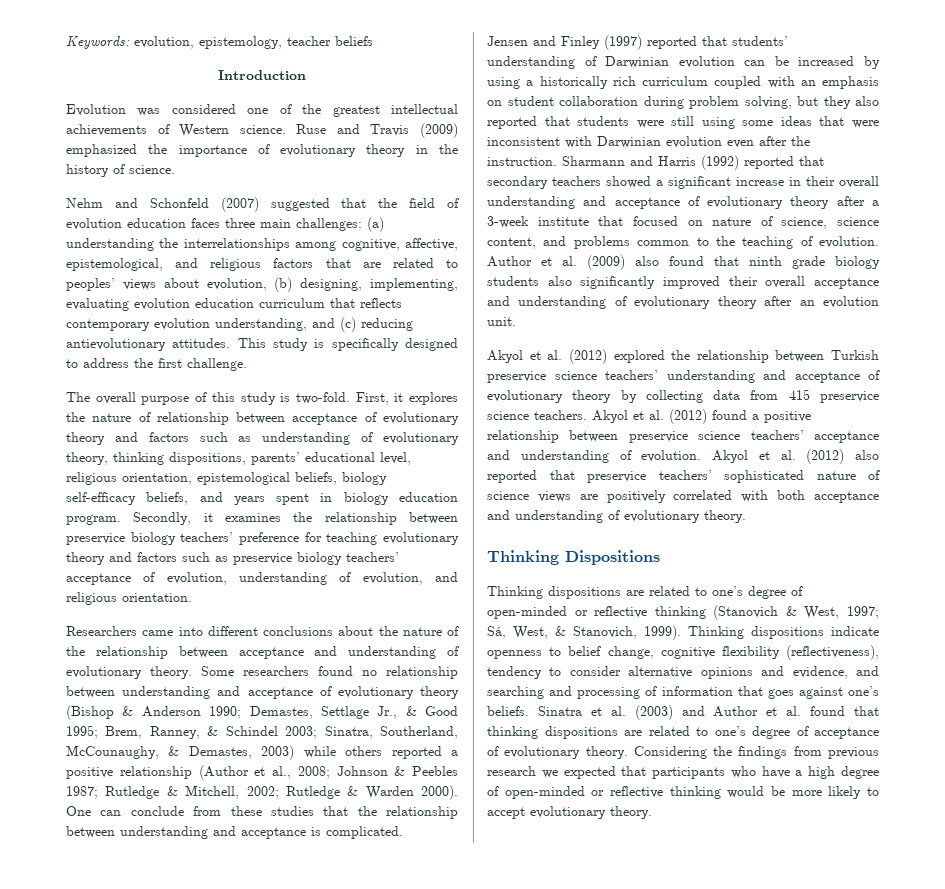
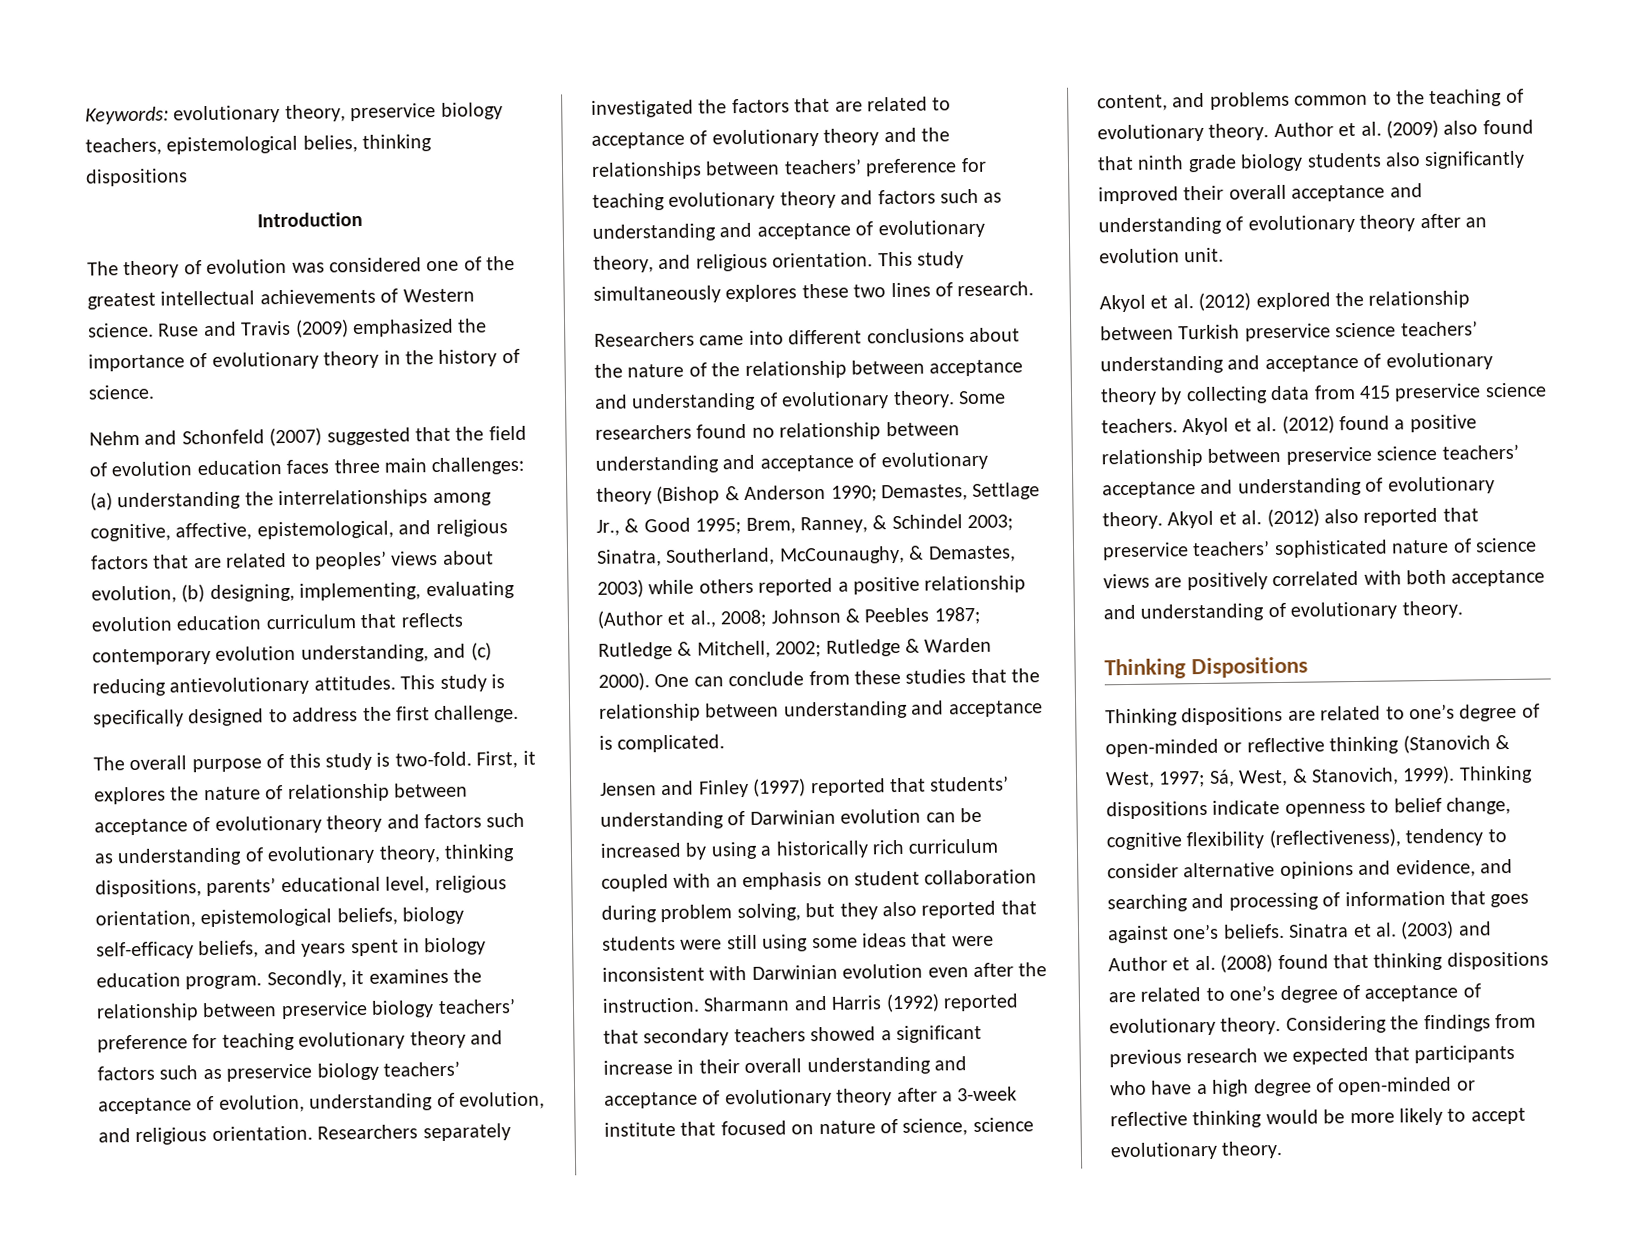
- Keywords: evolution, epistemology, teacher beliefs
+ Keywords: evolutionary theory, preservice biology teachers, epistemological belies, thinking dispositions
  Introduction
- Evolution was considered one of the greatest intellectual achievements of Western science.
+ The theory of evolution was considered one of the greatest intellectual achievements of Western science.
+ Researchers separately investigated the factors that are related to acceptance of evolutionary theory and the relationships between teachers’ preference for teaching evolutionary theory and factors such as understanding and acceptance of evolutionary theory, and religious orientation. This study simultaneously explores these two lines of research.
- Sharmann and Harris (1992) reported that secondary teachers showed a significant increase in their overall understanding and acceptance of evolutionary theory after a 3-week institute that focused on nature of science, science content, and problems common to the teaching of evolution.
+ Sharmann and Harris (1992) reported that secondary teachers showed a significant increase in their overall understanding and acceptance of evolutionary theory after a 3-week institute that focused on nature of science, science content, and problems common to the teaching of evolutionary theory.
- Akyol et al. (2012) found a positive relationship between preservice science teachers’ acceptance and understanding of evolution.
+ Akyol et al. (2012) found a positive relationship between preservice science teachers’ acceptance and understanding of evolutionary theory.
- Sinatra et al. (2003) and Author et al. found that thinking dispositions are related to one’s degree of acceptance of evolutionary theory.
+ Sinatra et al. (2003) and Author et al. (2008) found that thinking dispositions are related to one’s degree of acceptance of evolutionary theory.

